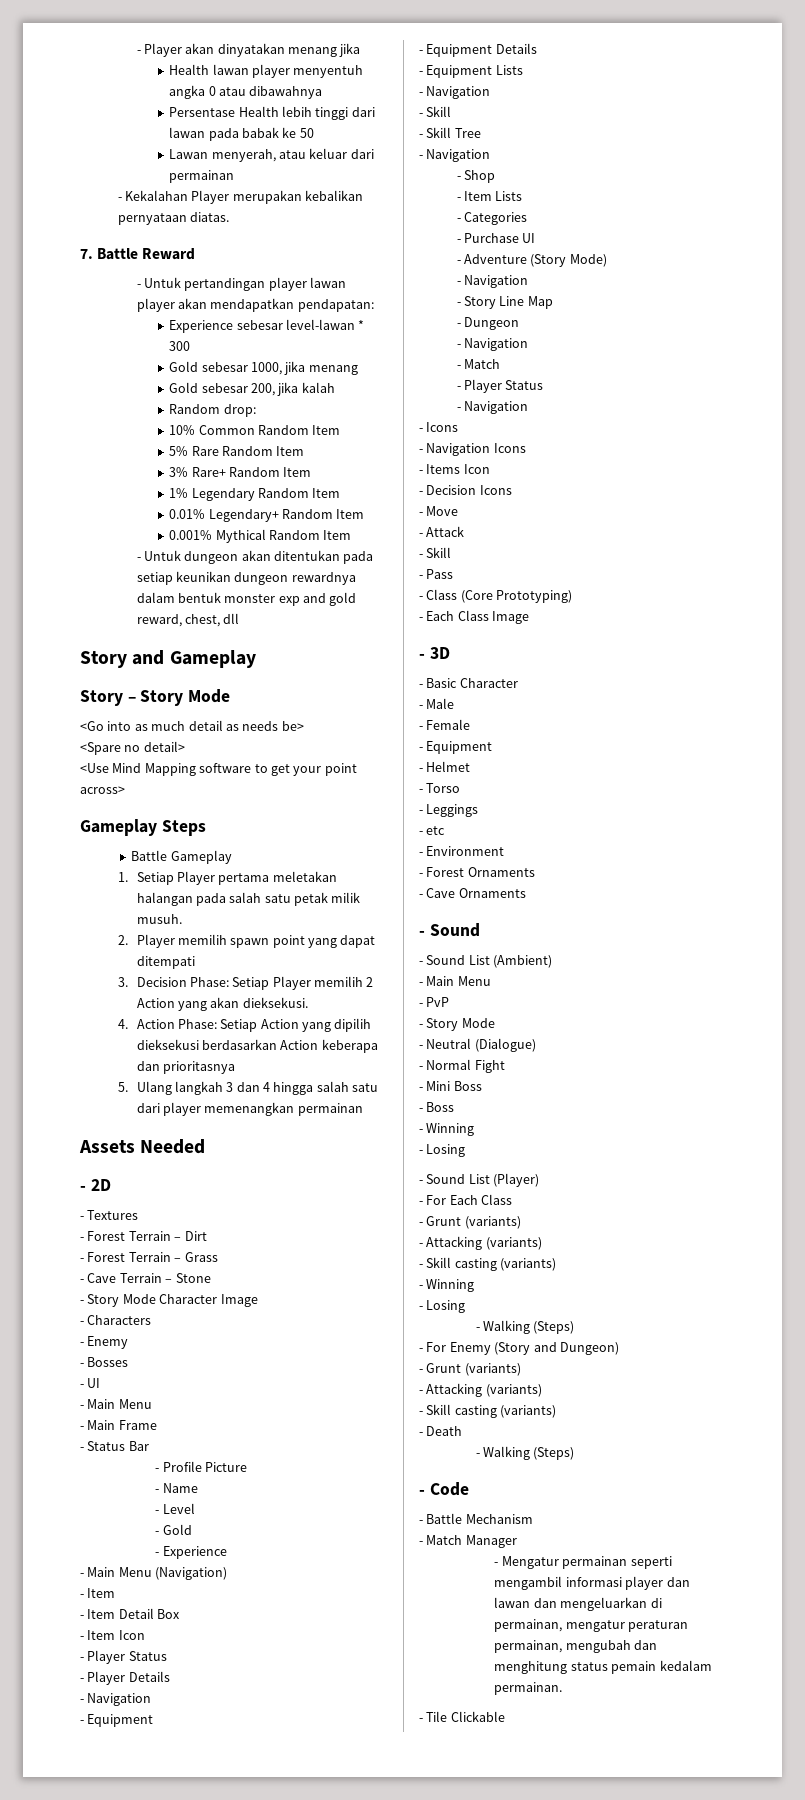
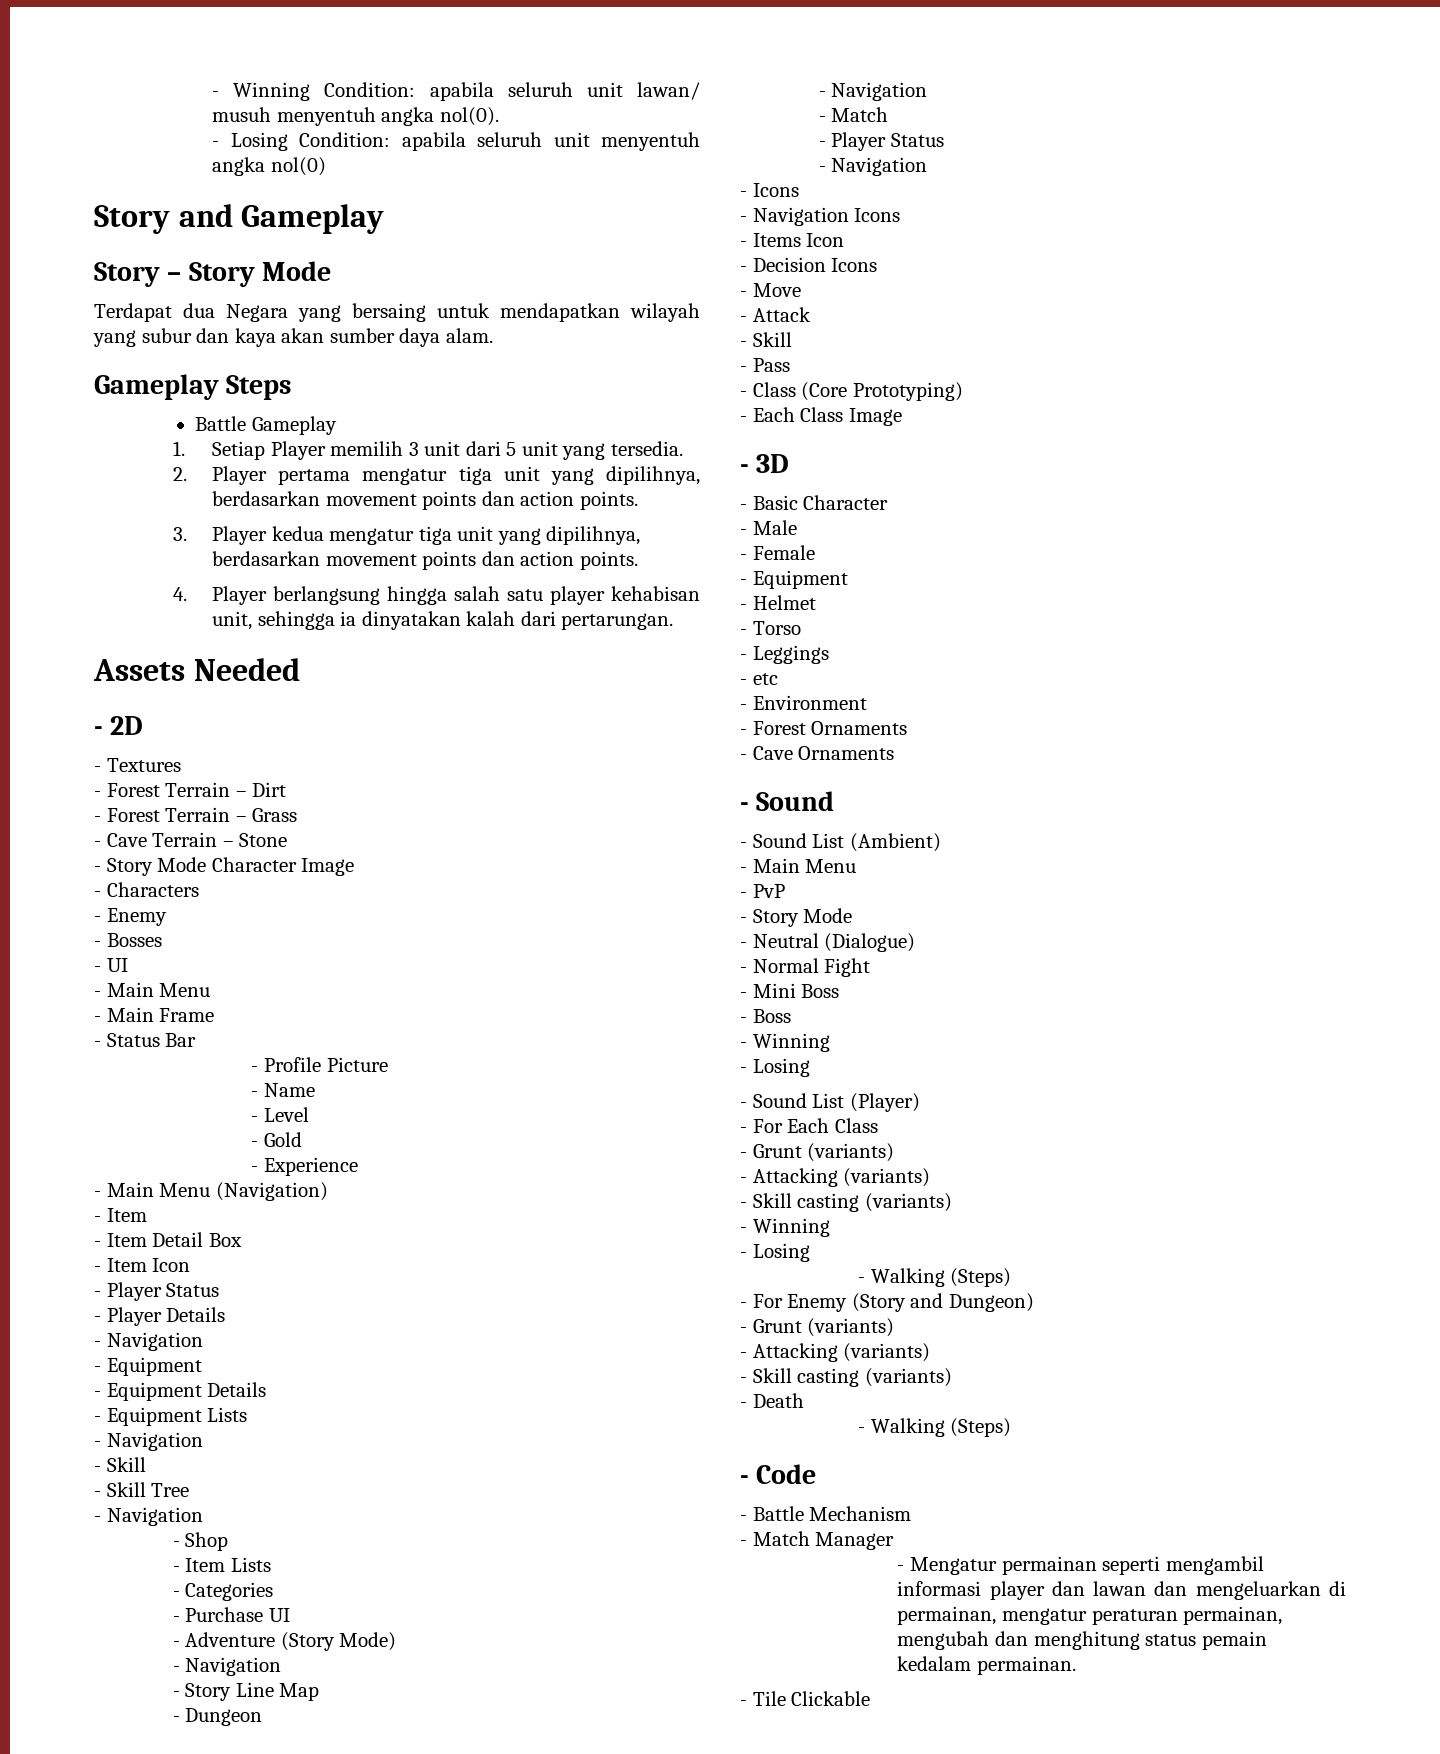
- - Player akan dinyatakan menang jika
- Health lawan player menyentuh angka 0 atau dibawahnya
- Persentase Health lebih tinggi dari lawan pada babak ke 50
- Lawan menyerah, atau keluar dari permainan
- - Kekalahan Player merupakan kebalikan pernyataan diatas.
- 7. Battle Reward
- - Untuk pertandingan player lawan player akan mendapatkan pendapatan:
- Experience sebesar level-lawan * 300
- Gold sebesar 1000, jika menang
- Gold sebesar 200, jika kalah
- Random drop:
- 10% Common Random Item
- 5% Rare Random Item
- 3% Rare+ Random Item
- 1% Legendary Random Item
- 0.01% Legendary+ Random Item
- 0.001% Mythical Random Item
- - Untuk dungeon akan ditentukan pada setiap keunikan dungeon rewardnya dalam bentuk monster exp and gold reward, chest, dll
+ - Winning Condition: apabila seluruh unit lawan/ musuh menyentuh angka nol(0).
+ - Losing Condition: apabila seluruh unit menyentuh angka nol(0)
- <Go into as much detail as needs be>
- <Spare no detail>
- <Use Mind Mapping software to get your point across>
+ Terdapat dua Negara yang bersaing untuk mendapatkan wilayah yang subur dan kaya akan sumber daya alam.
- 1. Setiap Player pertama meletakan halangan pada salah satu petak milik musuh.
- 2. Player memilih spawn point yang dapat ditempati
- 3. Decision Phase: Setiap Player memilih 2 Action yang akan dieksekusi.
- 4. Action Phase: Setiap Action yang dipilih dieksekusi berdasarkan Action keberapa dan prioritasnya
- 5. Ulang langkah 3 dan 4 hingga salah satu dari player memenangkan permainan
+ 1. Setiap Player memilih 3 unit dari 5 unit yang tersedia.
+ 2. Player pertama mengatur tiga unit yang dipilihnya, berdasarkan movement points dan action points.
+ 3. Player kedua mengatur tiga unit yang dipilihnya, berdasarkan movement points dan action points.
+ 4. Player berlangsung hingga salah satu player kehabisan unit, sehingga ia dinyatakan kalah dari pertarungan.

